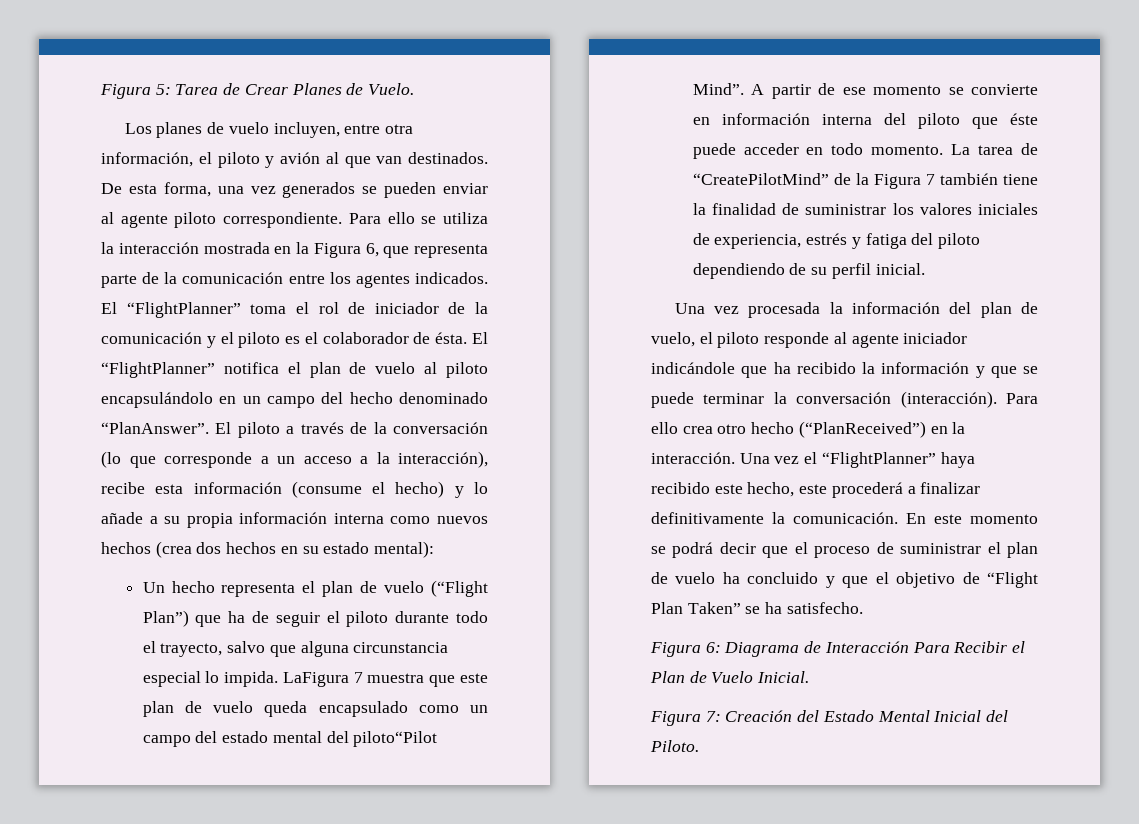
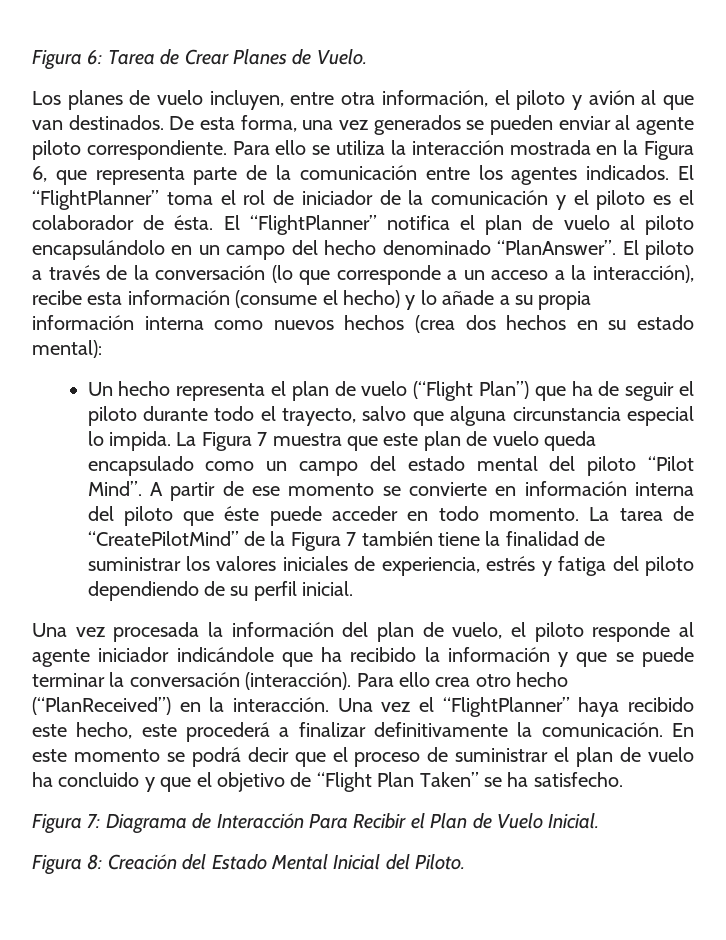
- Figura 5: Tarea de Crear Planes de Vuelo.
+ Figura 6: Tarea de Crear Planes de Vuelo.
- LaFigura 7 muestra que este plan de vuelo queda encapsulado como un campo del estado mental del piloto“Pilot Mind”.
+ La Figura 7 muestra que este plan de vuelo queda encapsulado como un campo del estado mental del piloto “Pilot Mind”.
- Figura 6: Diagrama de Interacción Para Recibir el Plan de Vuelo Inicial.
+ Figura 7: Diagrama de Interacción Para Recibir el Plan de Vuelo Inicial.
- Figura 7: Creación del Estado Mental Inicial del Piloto.
+ Figura 8: Creación del Estado Mental Inicial del Piloto.

